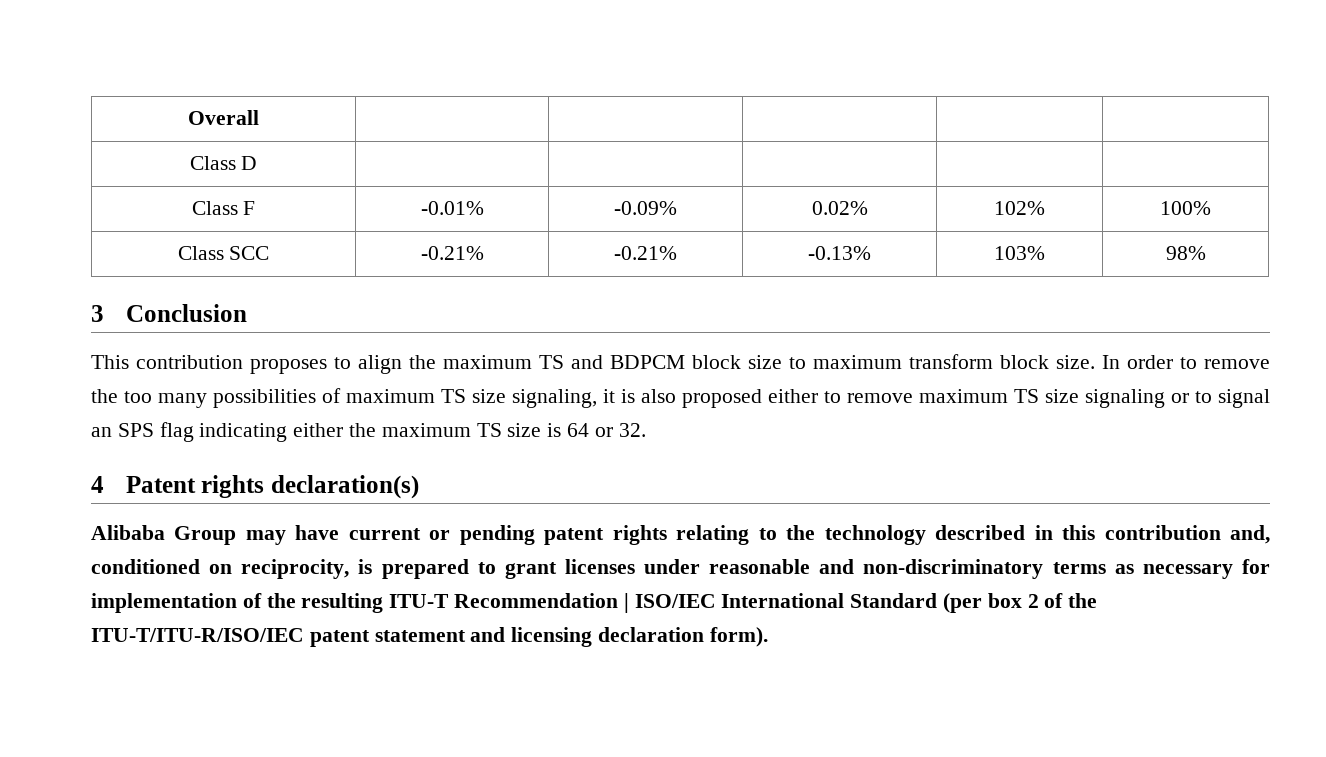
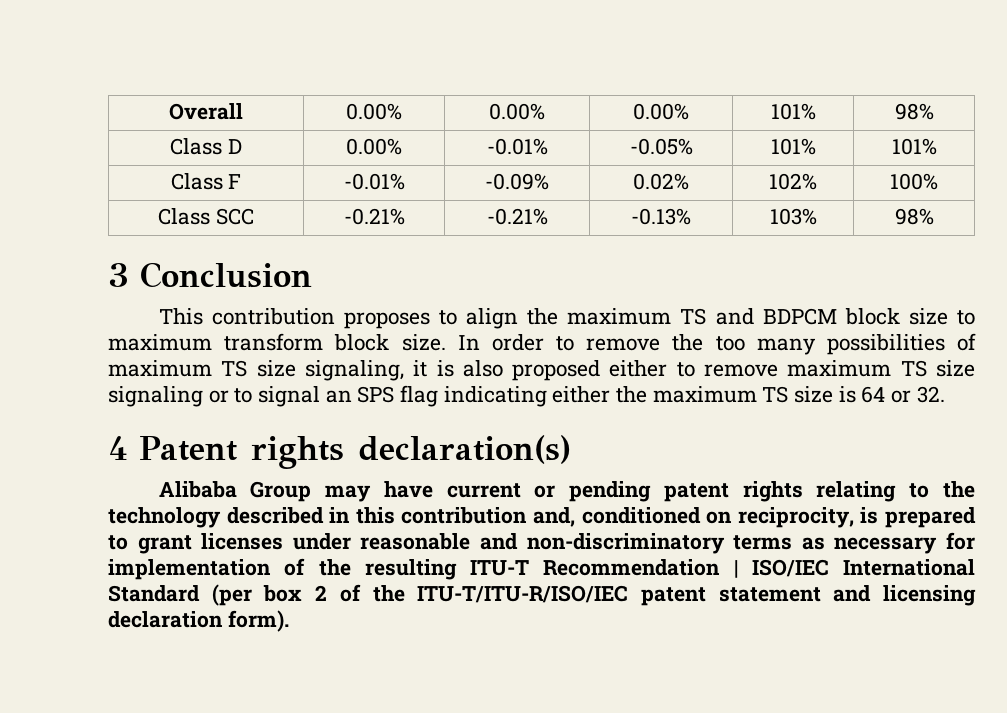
- Overall | | | | |
- Class D | | | | |
+ Overall | 0.00% | 0.00% | 0.00% | 101% | 98%
+ Class D | 0.00% | -0.01% | -0.05% | 101% | 101%

